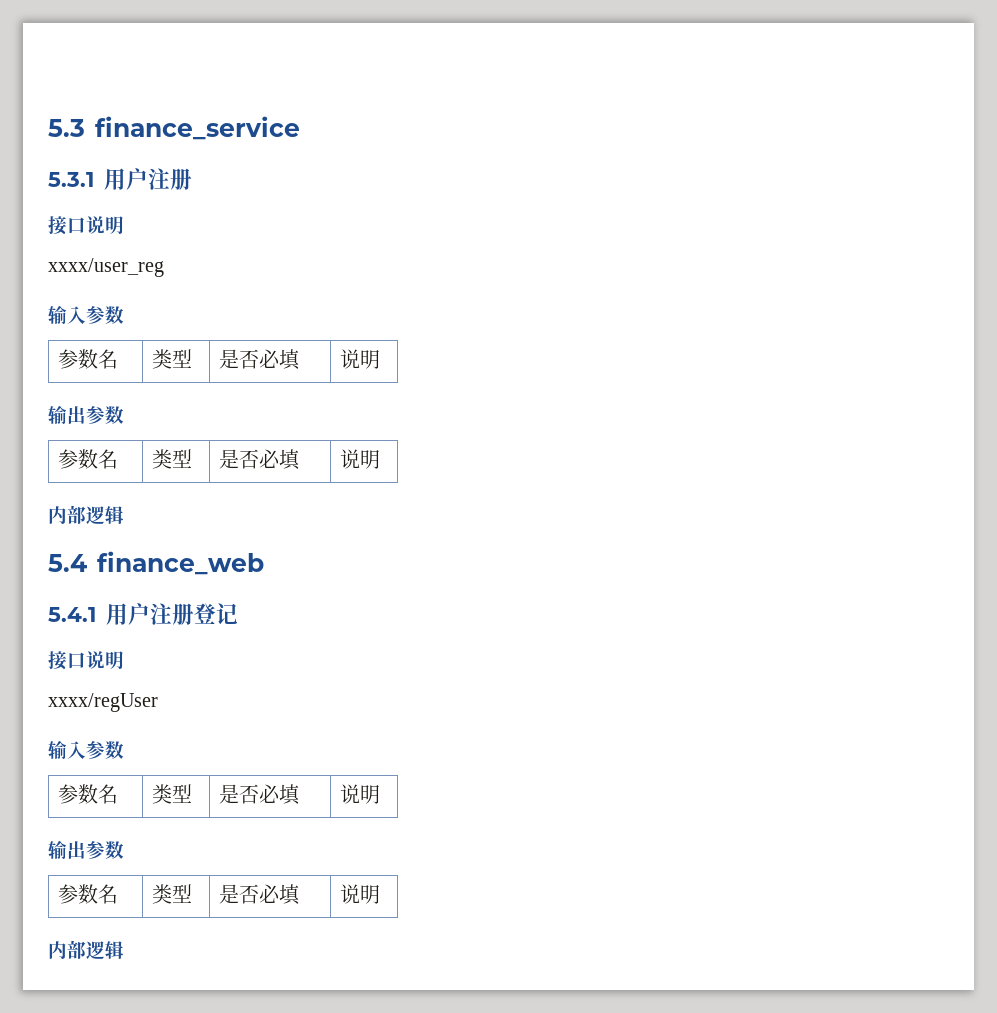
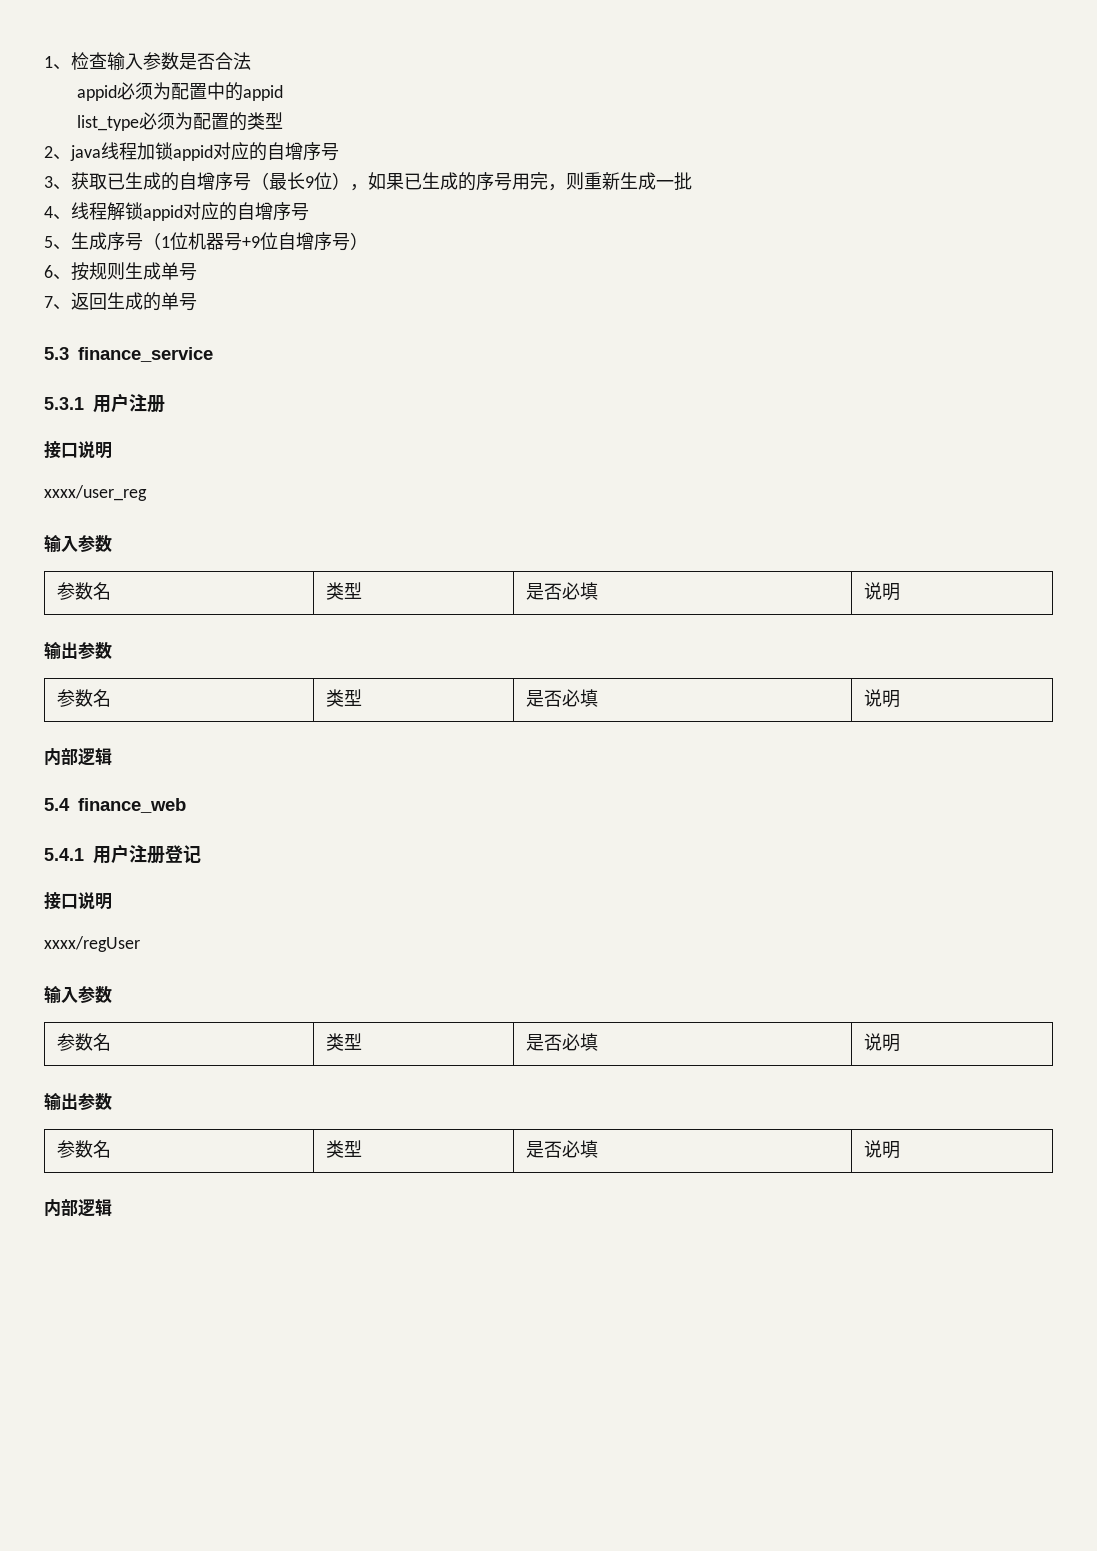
+ 1、检查输入参数是否合法
+ appid必须为配置中的appid
+ list_type必须为配置的类型
+ 2、java线程加锁appid对应的自增序号
+ 3、获取已生成的自增序号（最长9位），如果已生成的序号用完，则重新生成一批
+ 4、线程解锁appid对应的自增序号
+ 5、生成序号（1位机器号+9位自增序号）
+ 6、按规则生成单号
+ 7、返回生成的单号

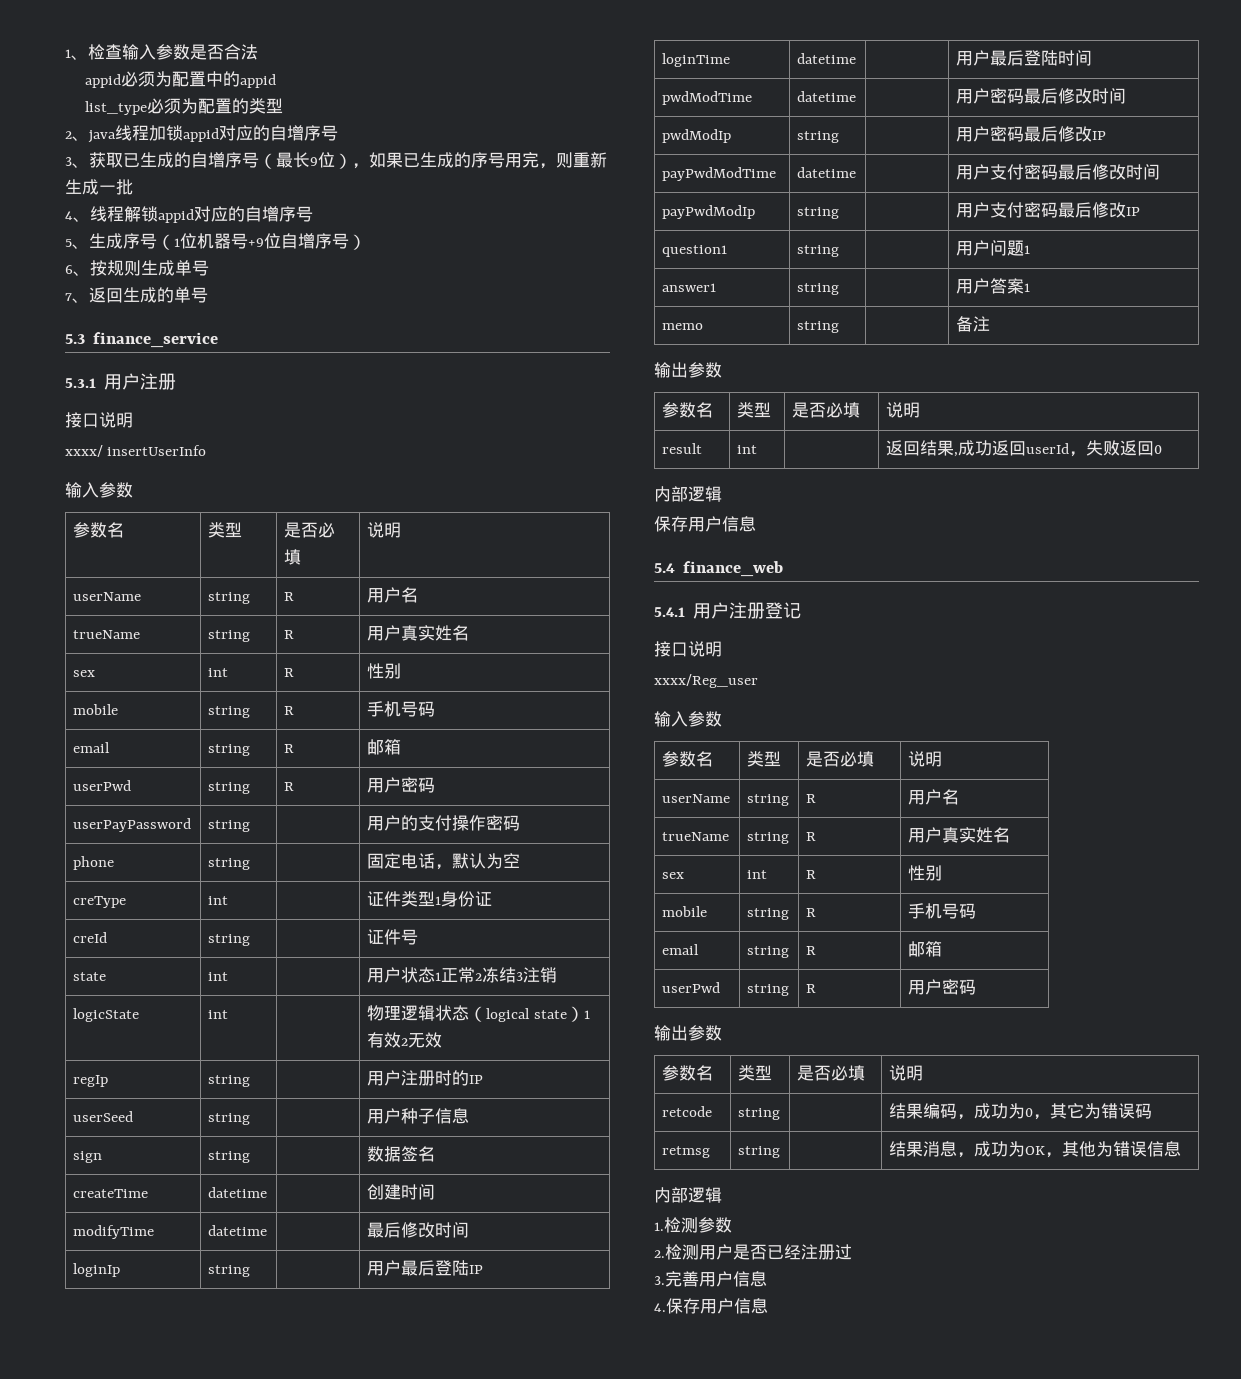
- xxxx/user_reg
+ xxxx/ insertUserInfo
  输入参数
  参数名 | 类型 | 是否必填 | 说明
+ userName | string | R | 用户名
+ trueName | string | R | 用户真实姓名
+ sex | int | R | 性别
+ mobile | string | R | 手机号码
+ email | string | R | 邮箱
+ userPwd | string | R | 用户密码
+ userPayPassword | string | | 用户的支付操作密码
+ phone | string | | 固定电话，默认为空
+ creType | int | | 证件类型1身份证
+ creId | string | | 证件号
+ state | int | | 用户状态1正常2冻结3注销
+ logicState | int | | 物理逻辑状态（logical state）1有效2无效
+ regIp | string | | 用户注册时的IP
+ userSeed | string | | 用户种子信息
+ sign | string | | 数据签名
+ createTime | datetime | | 创建时间
+ modifyTime | datetime | | 最后修改时间
+ loginIp | string | | 用户最后登陆IP
+ loginTime | datetime | | 用户最后登陆时间
+ pwdModTime | datetime | | 用户密码最后修改时间
+ pwdModIp | string | | 用户密码最后修改IP
+ payPwdModTime | datetime | | 用户支付密码最后修改时间
+ payPwdModIp | string | | 用户支付密码最后修改IP
+ question1 | string | | 用户问题1
+ answer1 | string | | 用户答案1
+ memo | string | | 备注
  输出参数
  参数名 | 类型 | 是否必填 | 说明
+ result | int | | 返回结果,成功返回userId，失败返回0
  内部逻辑
+ 保存用户信息
- xxxx/regUser
+ xxxx/Reg_user
  输入参数
  参数名 | 类型 | 是否必填 | 说明
+ userName | string | R | 用户名
+ trueName | string | R | 用户真实姓名
+ sex | int | R | 性别
+ mobile | string | R | 手机号码
+ email | string | R | 邮箱
+ userPwd | string | R | 用户密码
  输出参数
  参数名 | 类型 | 是否必填 | 说明
+ retcode | string | | 结果编码，成功为0，其它为错误码
+ retmsg | string | | 结果消息，成功为OK，其他为错误信息
  内部逻辑
+ 1.检测参数
+ 2.检测用户是否已经注册过
+ 3.完善用户信息
+ 4.保存用户信息

